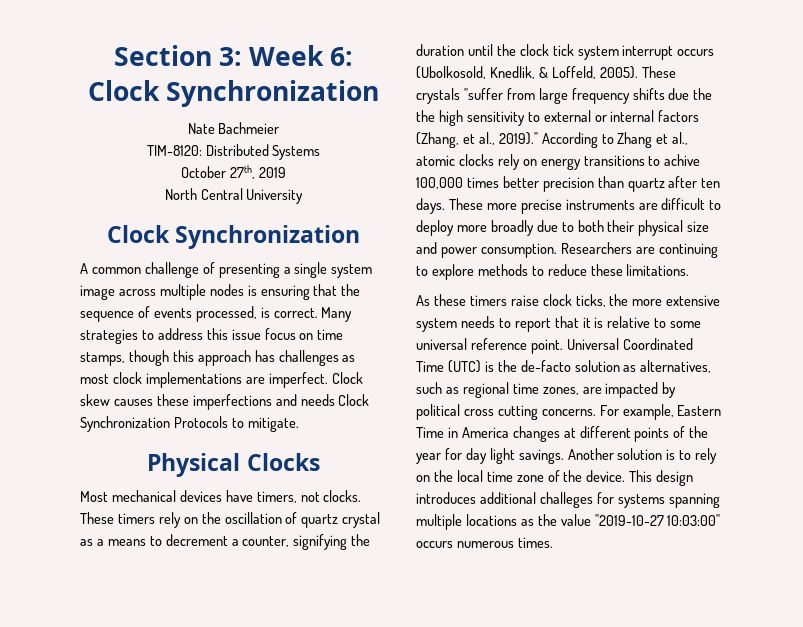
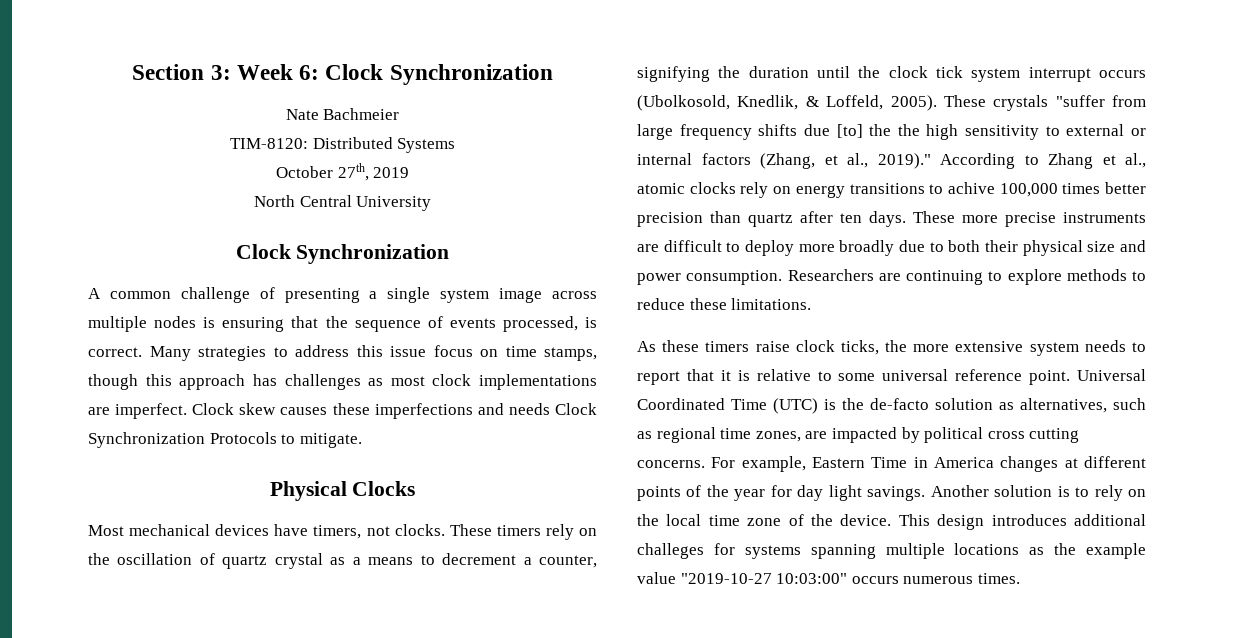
- These crystals "suffer from large frequency shifts due the the high sensitivity to external or internal factors (Zhang, et al., 2019)."
+ These crystals "suffer from large frequency shifts due [to] the the high sensitivity to external or internal factors (Zhang, et al., 2019)."
- This design introduces additional challeges for systems spanning multiple locations as the value "2019-10-27 10:03:00" occurs numerous times.
+ This design introduces additional challeges for systems spanning multiple locations as the example value "2019-10-27 10:03:00" occurs numerous times.

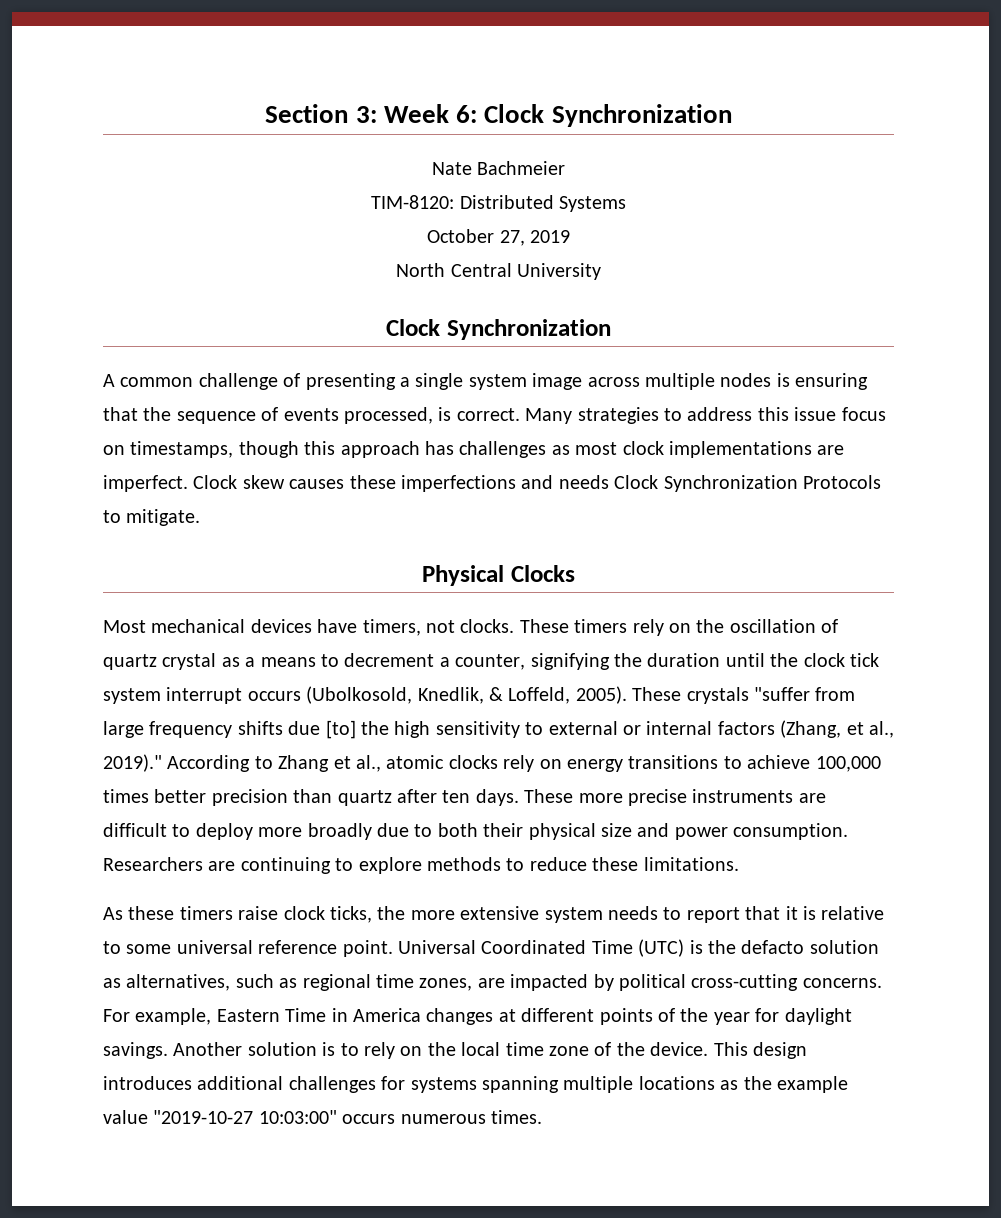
- October 27th, 2019
+ October 27, 2019
- Many strategies to address this issue focus on time stamps, though this approach has challenges as most clock implementations are imperfect.
+ Many strategies to address this issue focus on timestamps, though this approach has challenges as most clock implementations are imperfect.
- These crystals "suffer from large frequency shifts due [to] the the high sensitivity to external or internal factors (Zhang, et al., 2019)."
+ These crystals "suffer from large frequency shifts due [to] the high sensitivity to external or internal factors (Zhang, et al., 2019)."
- According to Zhang et al., atomic clocks rely on energy transitions to achive 100,000 times better precision than quartz after ten days.
+ According to Zhang et al., atomic clocks rely on energy transitions to achieve 100,000 times better precision than quartz after ten days.
- Universal Coordinated Time (UTC) is the de-facto solution as alternatives, such as regional time zones, are impacted by political cross cutting concerns.
+ Universal Coordinated Time (UTC) is the defacto solution as alternatives, such as regional time zones, are impacted by political cross-cutting concerns.
- For example, Eastern Time in America changes at different points of the year for day light savings.
+ For example, Eastern Time in America changes at different points of the year for daylight savings.
- This design introduces additional challeges for systems spanning multiple locations as the example value "2019-10-27 10:03:00" occurs numerous times.
+ This design introduces additional challenges for systems spanning multiple locations as the example value "2019-10-27 10:03:00" occurs numerous times.

